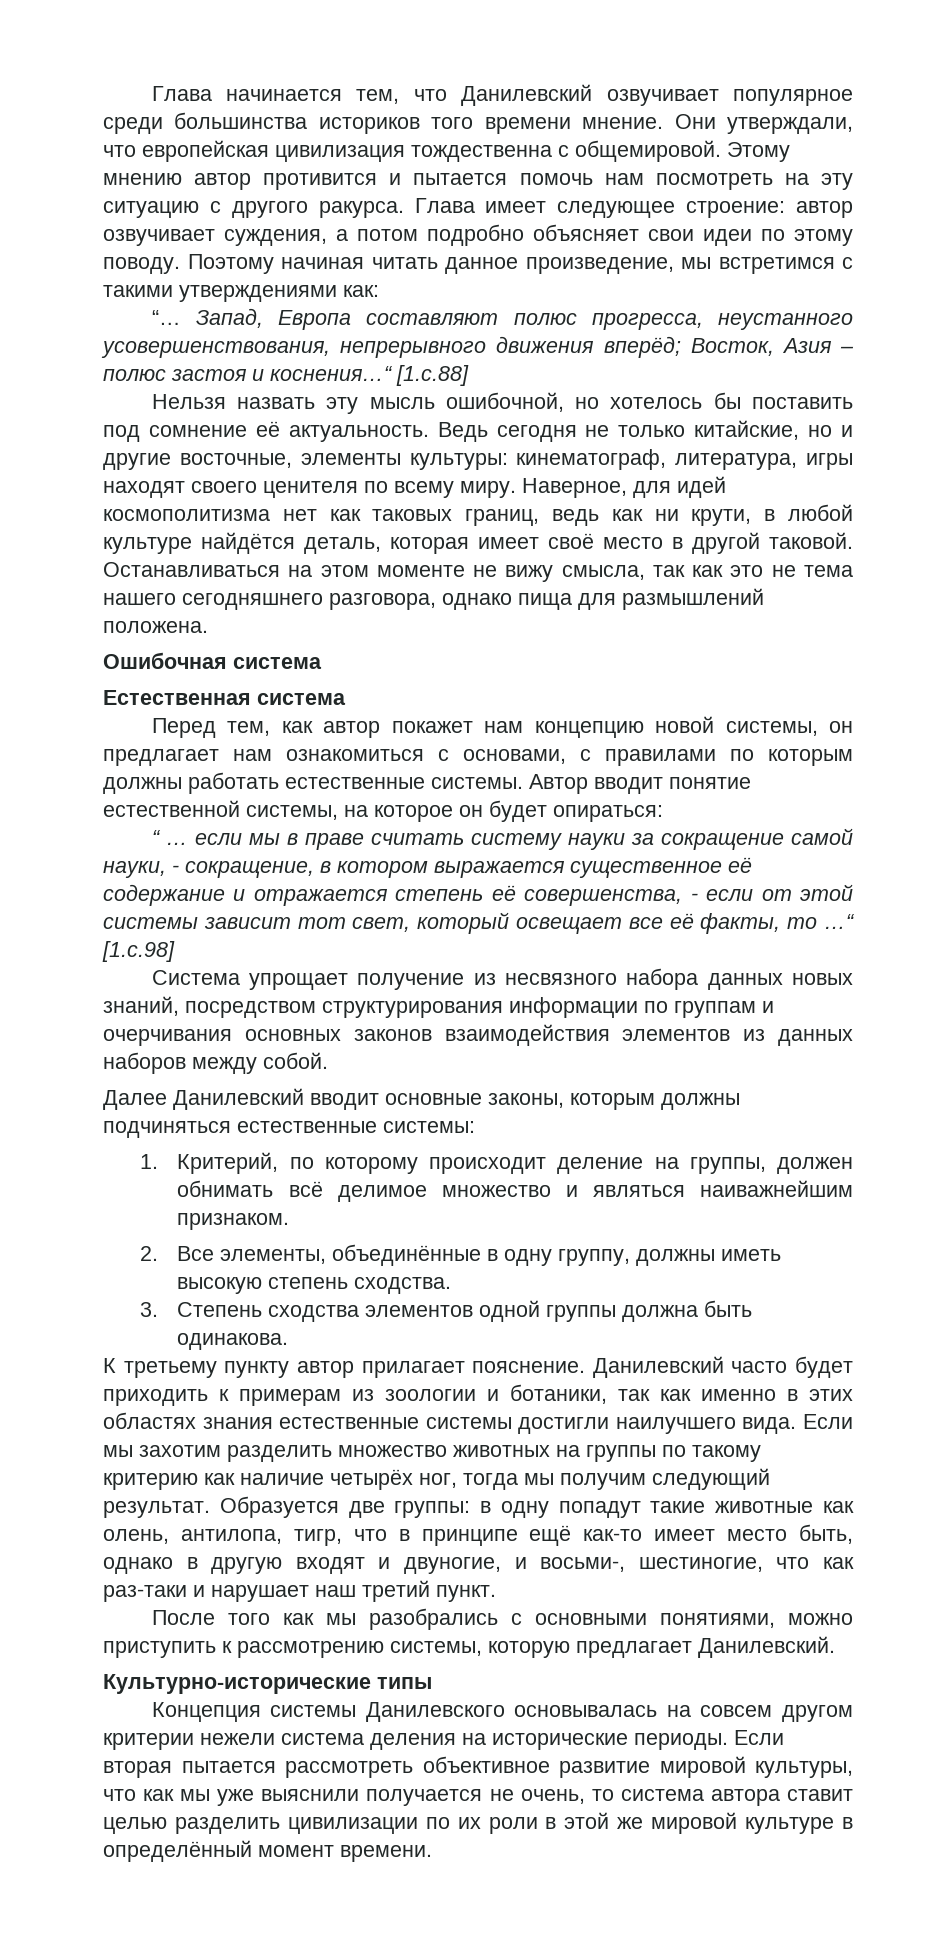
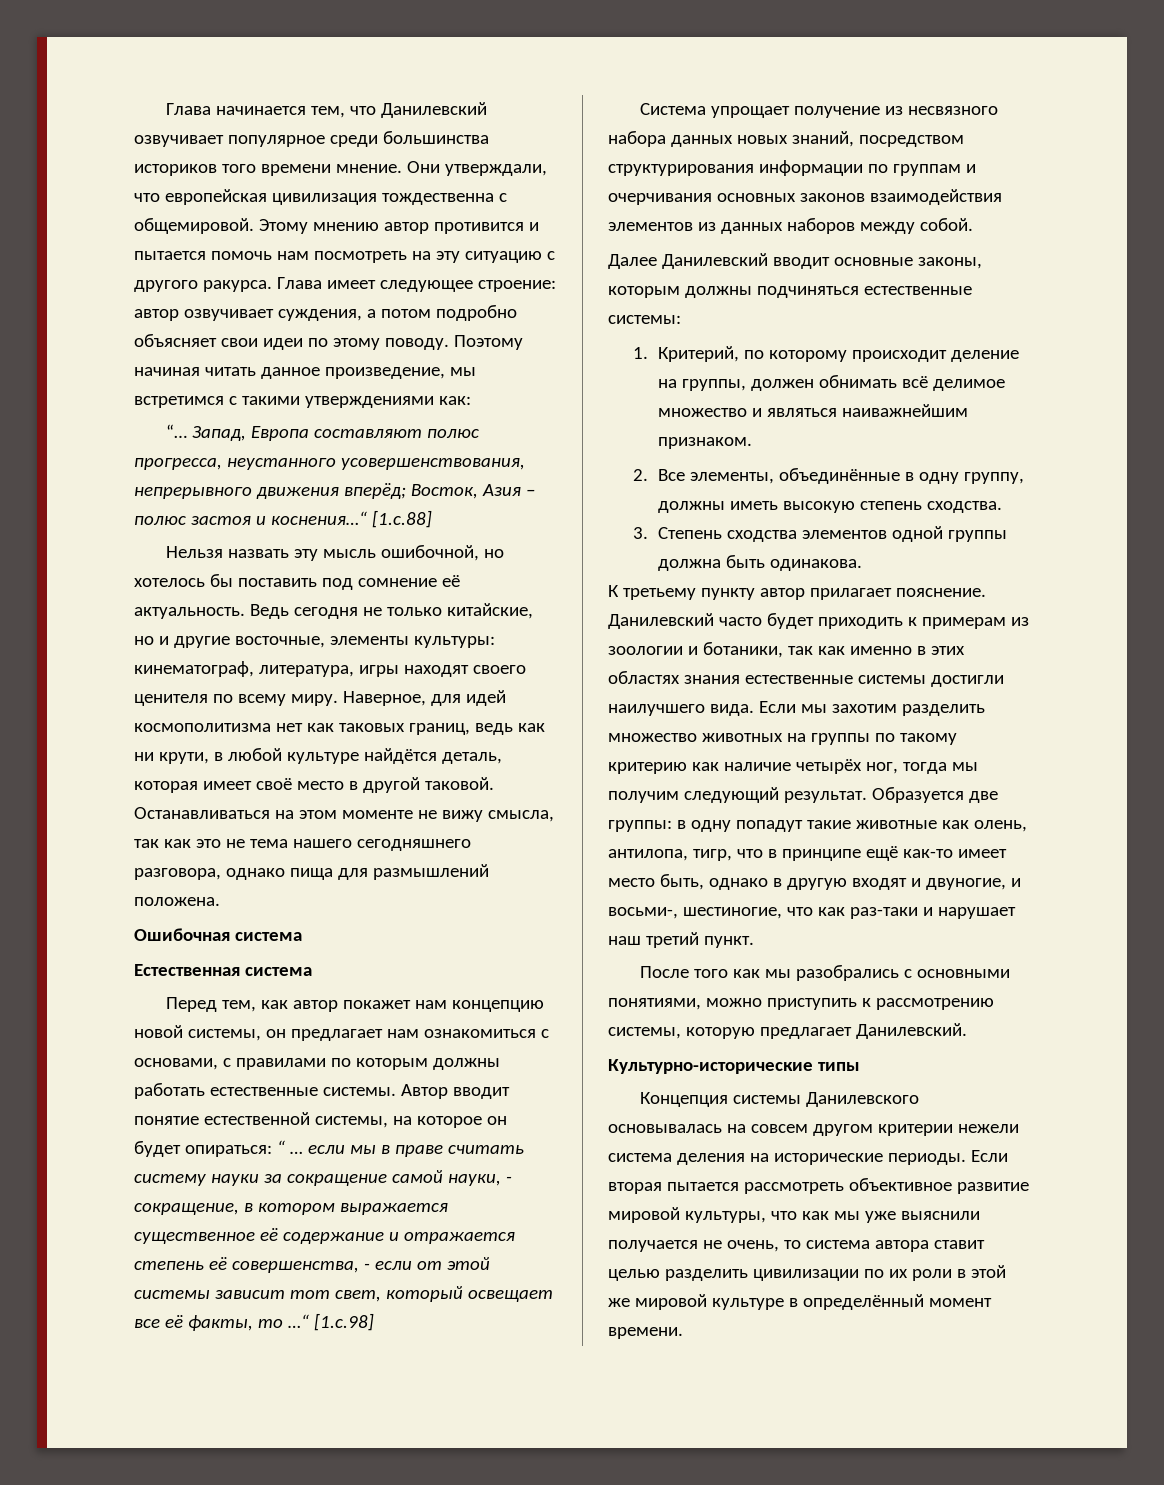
- Автор вводит понятие естественной системы, на которое он будет опираться:
- “ … если мы в праве считать систему науки за сокращение самой науки, - сокращение, в котором выражается существенное её содержание и отражается степень её совершенства, - если от этой системы зависит тот свет, который освещает все её факты, то …“ [1.с.98]
+ Автор вводит понятие естественной системы, на которое он будет опираться: “ … если мы в праве считать систему науки за сокращение самой науки, - сокращение, в котором выражается существенное её содержание и отражается степень её совершенства, - если от этой системы зависит тот свет, который освещает все её факты, то …“ [1.с.98]

